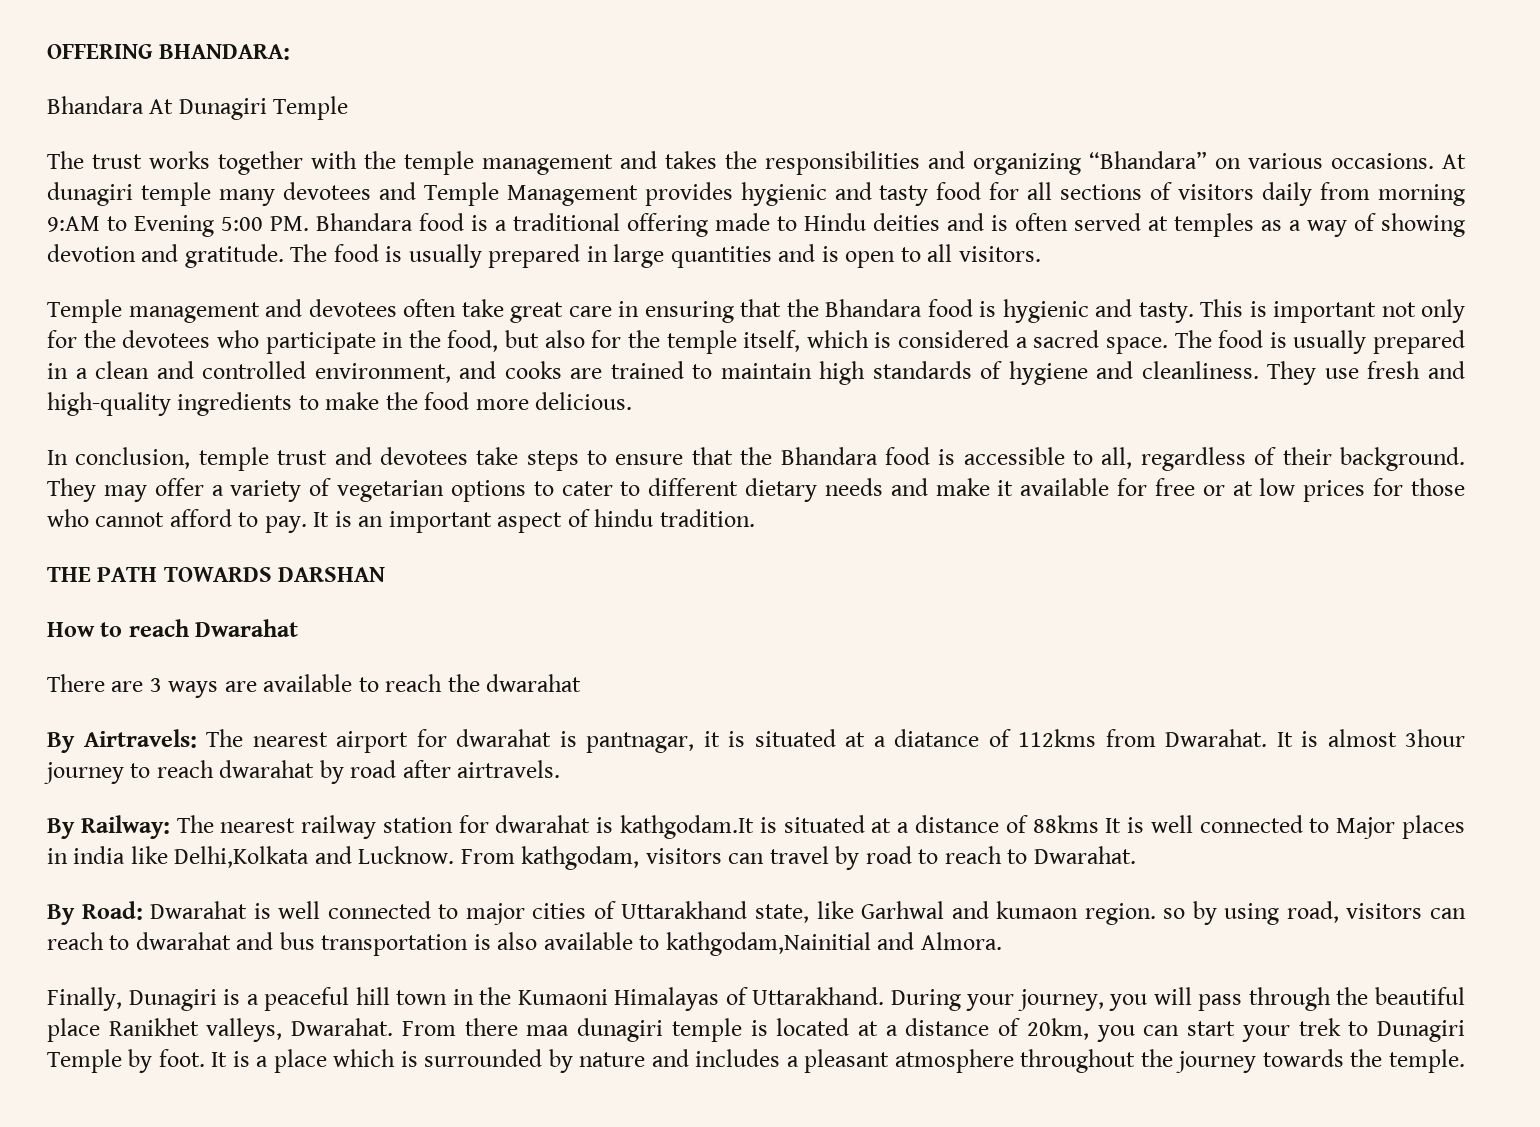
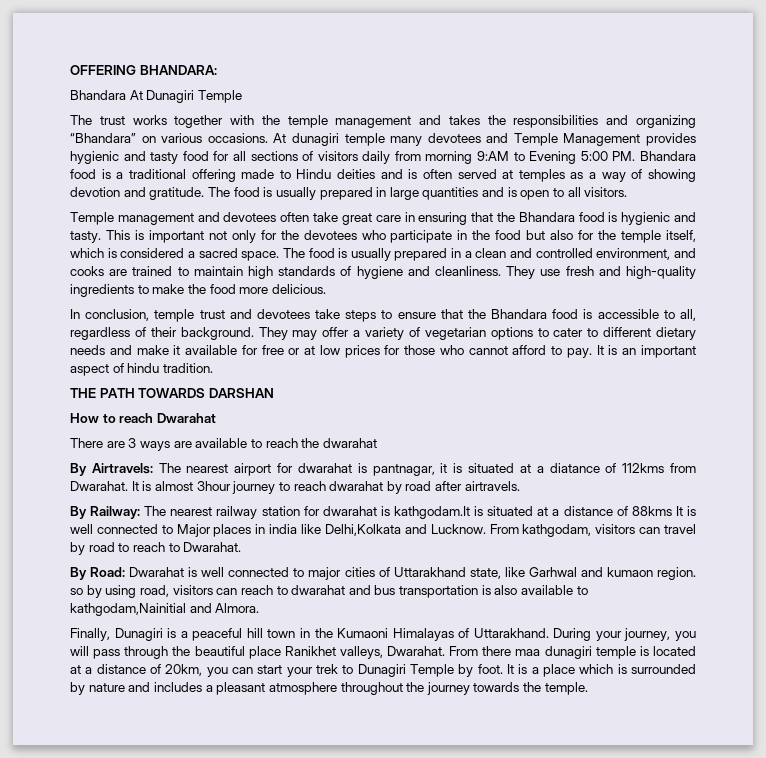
- This is important not only for the devotees who participate in the food, but also for the temple itself, which is considered a sacred space.
+ This is important not only for the devotees who participate in the food but also for the temple itself, which is considered a sacred space.

